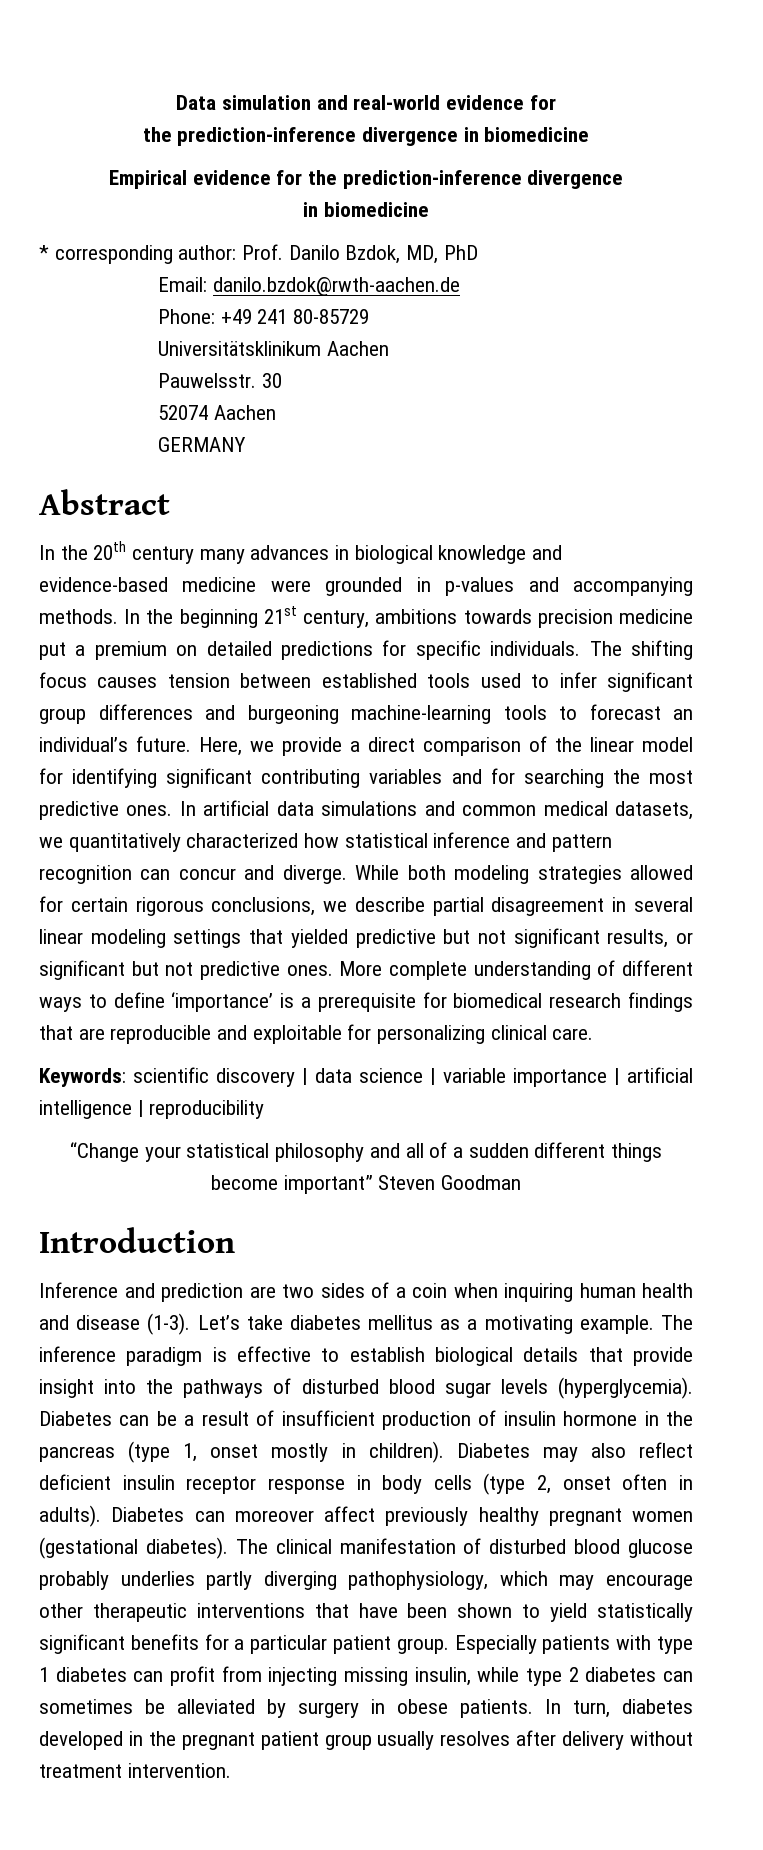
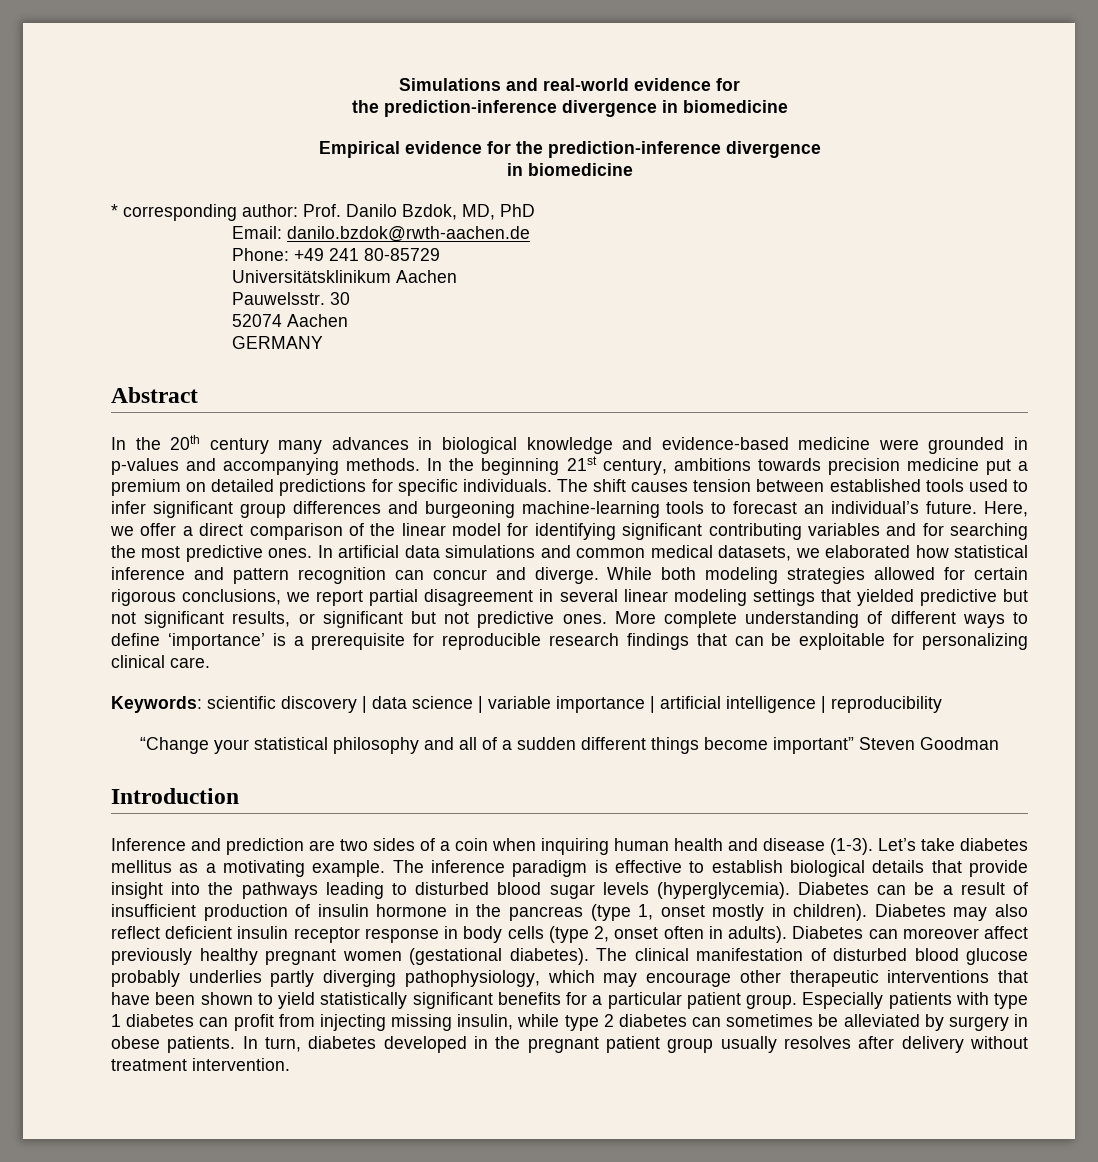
- Data simulation and real-world evidence for
+ Simulations and real-world evidence for
- The shifting focus causes tension between established tools used to infer significant group differences and burgeoning machine-learning tools to forecast an individual’s future.
+ The shift causes tension between established tools used to infer significant group differences and burgeoning machine-learning tools to forecast an individual’s future.
- Here, we provide a direct comparison of the linear model for identifying significant contributing variables and for searching the most predictive ones.
+ Here, we offer a direct comparison of the linear model for identifying significant contributing variables and for searching the most predictive ones.
- In artificial data simulations and common medical datasets, we quantitatively characterized how statistical inference and pattern recognition can concur and diverge.
+ In artificial data simulations and common medical datasets, we elaborated how statistical inference and pattern recognition can concur and diverge.
- While both modeling strategies allowed for certain rigorous conclusions, we describe partial disagreement in several linear modeling settings that yielded predictive but not significant results, or significant but not predictive ones.
+ While both modeling strategies allowed for certain rigorous conclusions, we report partial disagreement in several linear modeling settings that yielded predictive but not significant results, or significant but not predictive ones.
- More complete understanding of different ways to define ‘importance’ is a prerequisite for biomedical research findings that are reproducible and exploitable for personalizing clinical care.
+ More complete understanding of different ways to define ‘importance’ is a prerequisite for reproducible research findings that can be exploitable for personalizing clinical care.
- The inference paradigm is effective to establish biological details that provide insight into the pathways of disturbed blood sugar levels (hyperglycemia).
+ The inference paradigm is effective to establish biological details that provide insight into the pathways leading to disturbed blood sugar levels (hyperglycemia).

